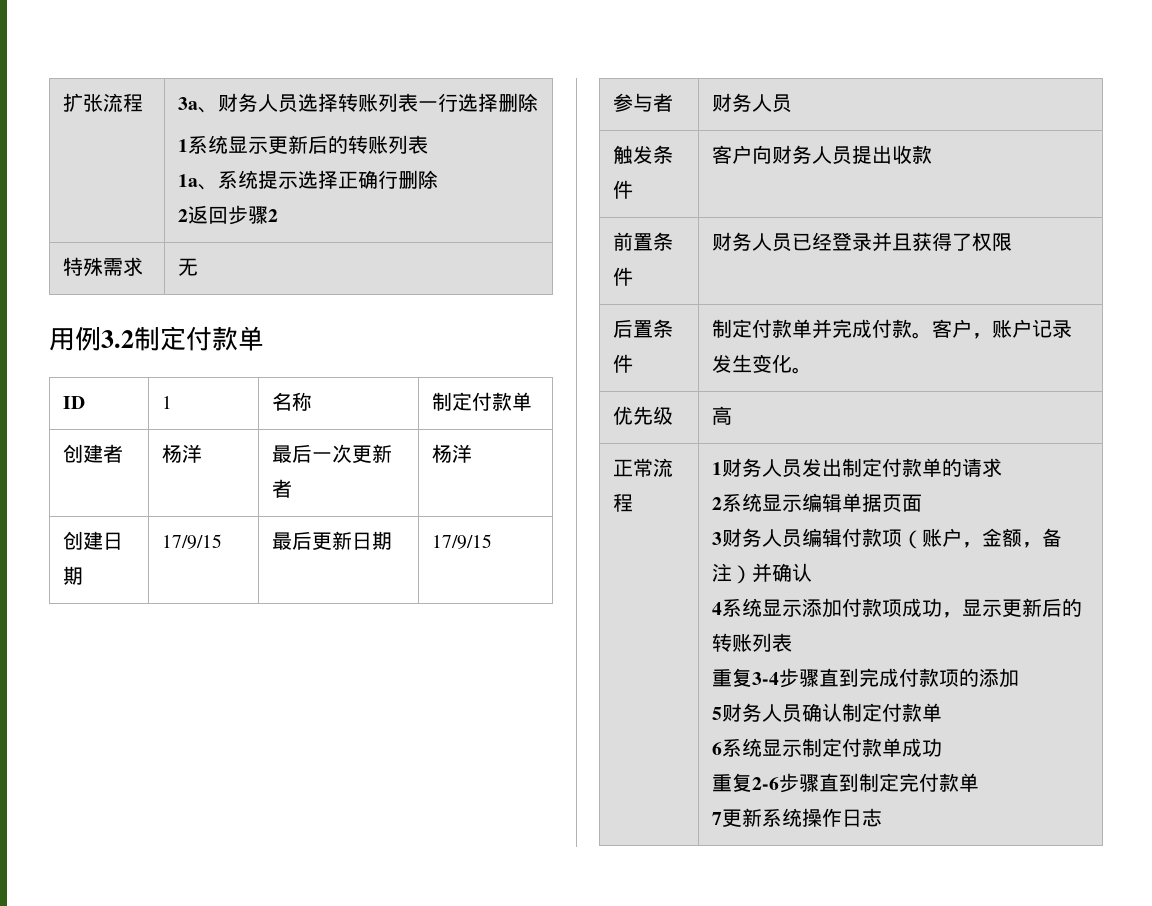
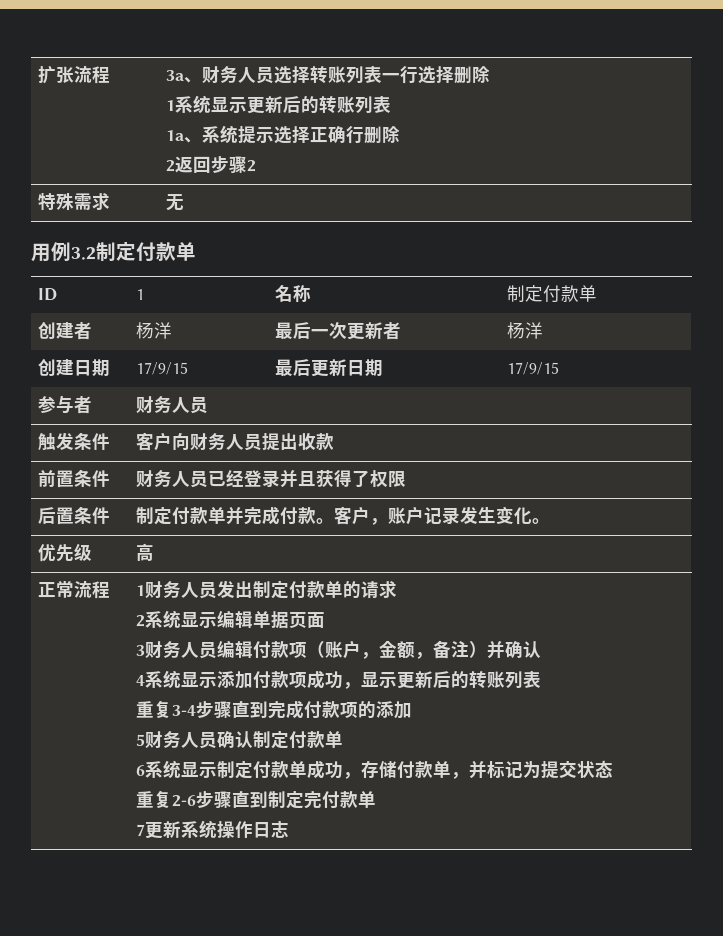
- 6系统显示制定付款单成功
+ 6系统显示制定付款单成功，存储付款单，并标记为提交状态

